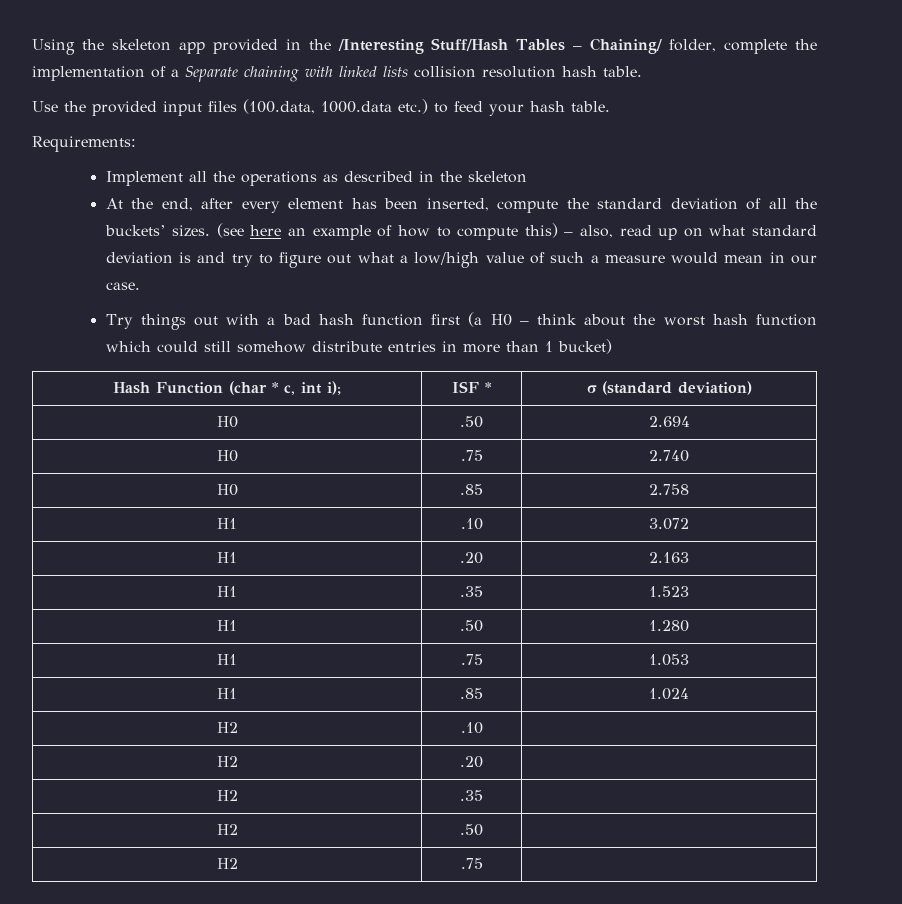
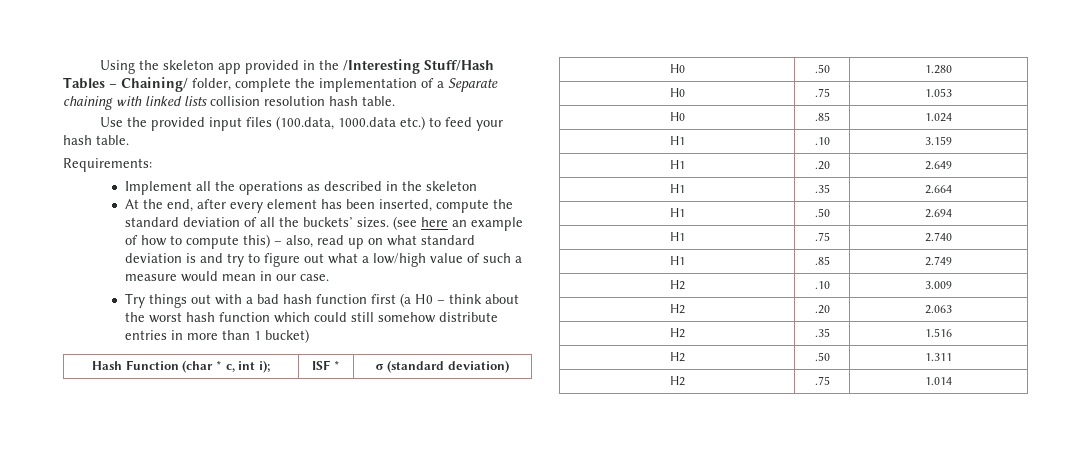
- H0 | .50 | 2.694
+ H0 | .50 | 1.280
- H0 | .75 | 2.740
+ H0 | .75 | 1.053
- H0 | .85 | 2.758
+ H0 | .85 | 1.024
- H1 | .10 | 3.072
+ H1 | .10 | 3.159
- H1 | .20 | 2.163
+ H1 | .20 | 2.649
- H1 | .35 | 1.523
+ H1 | .35 | 2.664
- H1 | .50 | 1.280
+ H1 | .50 | 2.694
- H1 | .75 | 1.053
+ H1 | .75 | 2.740
- H1 | .85 | 1.024
+ H1 | .85 | 2.749
- H2 | .10 |
+ H2 | .10 | 3.009
- H2 | .20 |
+ H2 | .20 | 2.063
- H2 | .35 |
+ H2 | .35 | 1.516
- H2 | .50 |
+ H2 | .50 | 1.311
- H2 | .75 |
+ H2 | .75 | 1.014

